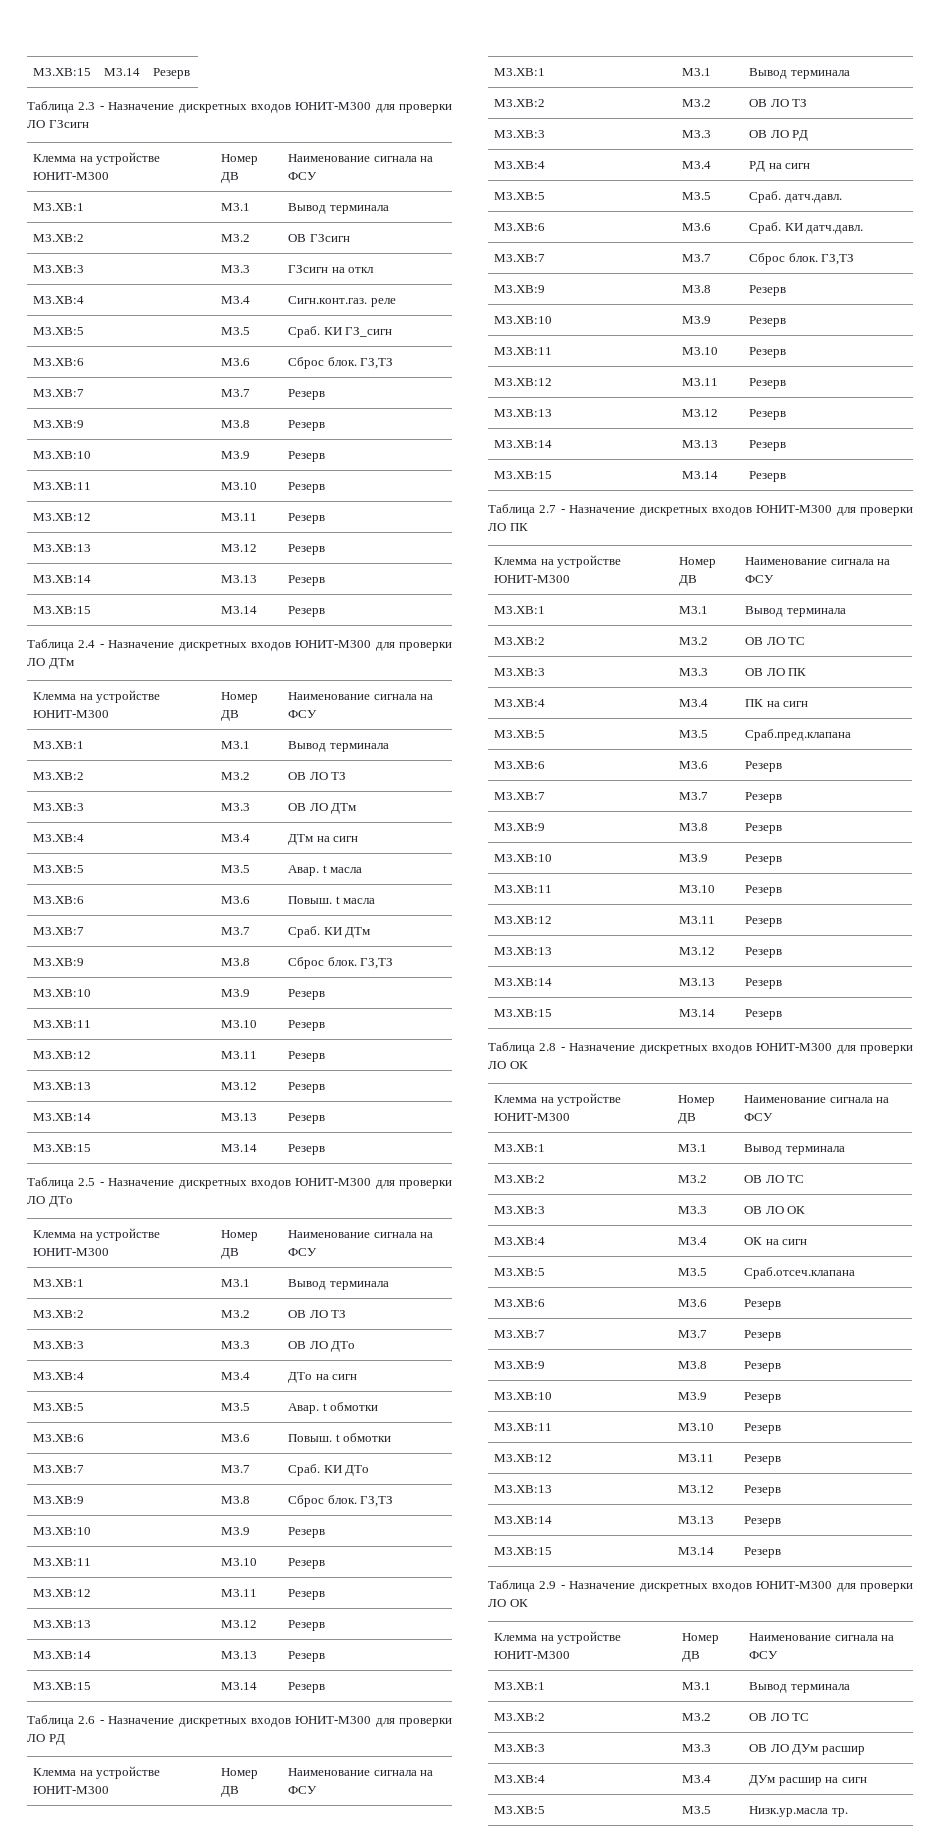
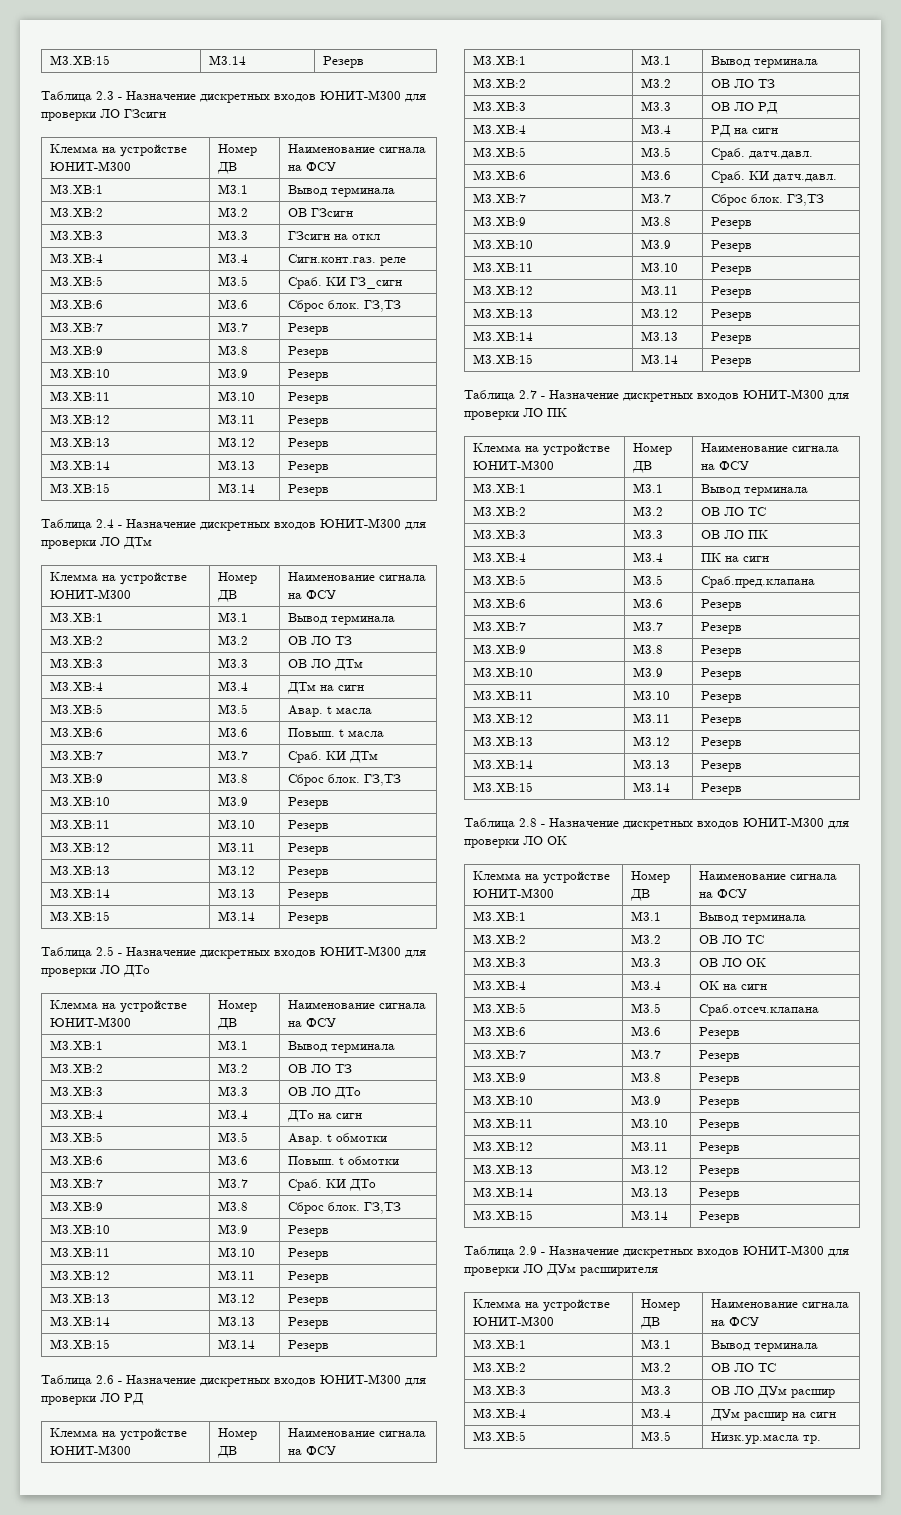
- Таблица 2.9 - Назначение дискретных входов ЮНИТ-М300 для проверки ЛО ОК
+ Таблица 2.9 - Назначение дискретных входов ЮНИТ-М300 для проверки ЛО ДУм расширителя

